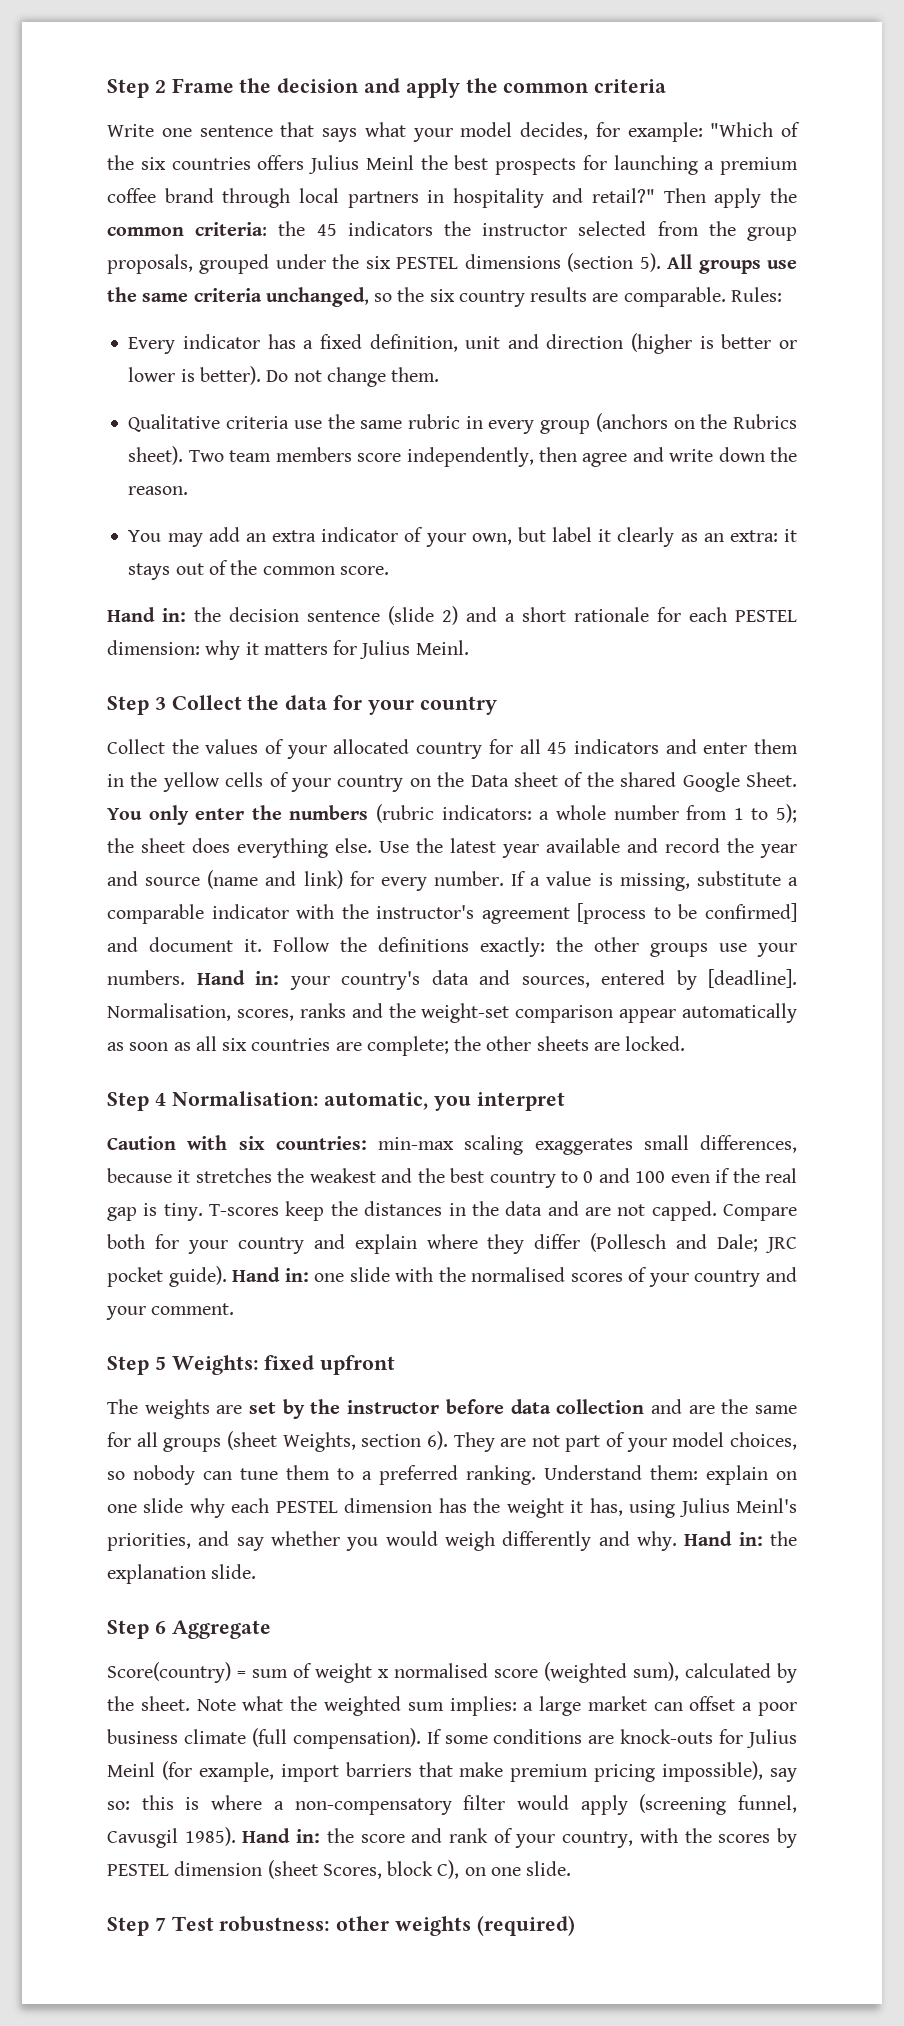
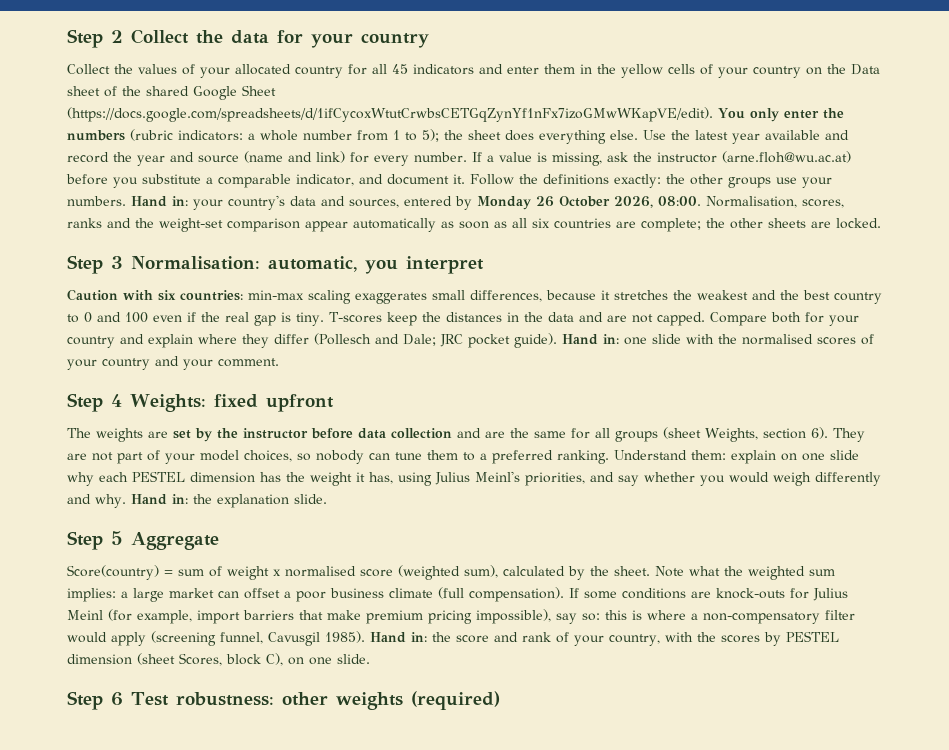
- Step 2 Frame the decision and apply the common criteria
- Write one sentence that says what your model decides, for example: "Which of the six countries offers Julius Meinl the best prospects for launching a premium coffee brand through local partners in hospitality and retail?" Then apply the common criteria: the 45 indicators the instructor selected from the group proposals, grouped under the six PESTEL dimensions (section 5). All groups use the same criteria unchanged, so the six country results are comparable. Rules:
- Every indicator has a fixed definition, unit and direction (higher is better or lower is better). Do not change them.
- Qualitative criteria use the same rubric in every group (anchors on the Rubrics sheet). Two team members score independently, then agree and write down the reason.
- You may add an extra indicator of your own, but label it clearly as an extra: it stays out of the common score.
- Hand in: the decision sentence (slide 2) and a short rationale for each PESTEL dimension: why it matters for Julius Meinl.
- Step 3 Collect the data for your country
+ Step 2 Collect the data for your country
- Collect the values of your allocated country for all 45 indicators and enter them in the yellow cells of your country on the Data sheet of the shared Google Sheet. You only enter the numbers (rubric indicators: a whole number from 1 to 5); the sheet does everything else.
+ Collect the values of your allocated country for all 45 indicators and enter them in the yellow cells of your country on the Data sheet of the shared Google Sheet (https://docs.google.com/spreadsheets/d/1ifCycoxWtutCrwbsCETGqZynYf1nFx7izoGMwWKapVE/edit). You only enter the numbers (rubric indicators: a whole number from 1 to 5); the sheet does everything else.
- If a value is missing, substitute a comparable indicator with the instructor's agreement [process to be confirmed] and document it.
+ If a value is missing, ask the instructor (arne.floh@wu.ac.at) before you substitute a comparable indicator, and document it.
- Hand in: your country's data and sources, entered by [deadline].
+ Hand in: your country's data and sources, entered by Monday 26 October 2026, 08:00.
- Step 4 Normalisation: automatic, you interpret
+ Step 3 Normalisation: automatic, you interpret
- Step 5 Weights: fixed upfront
+ Step 4 Weights: fixed upfront
- Step 6 Aggregate
+ Step 5 Aggregate
- Step 7 Test robustness: other weights (required)
+ Step 6 Test robustness: other weights (required)

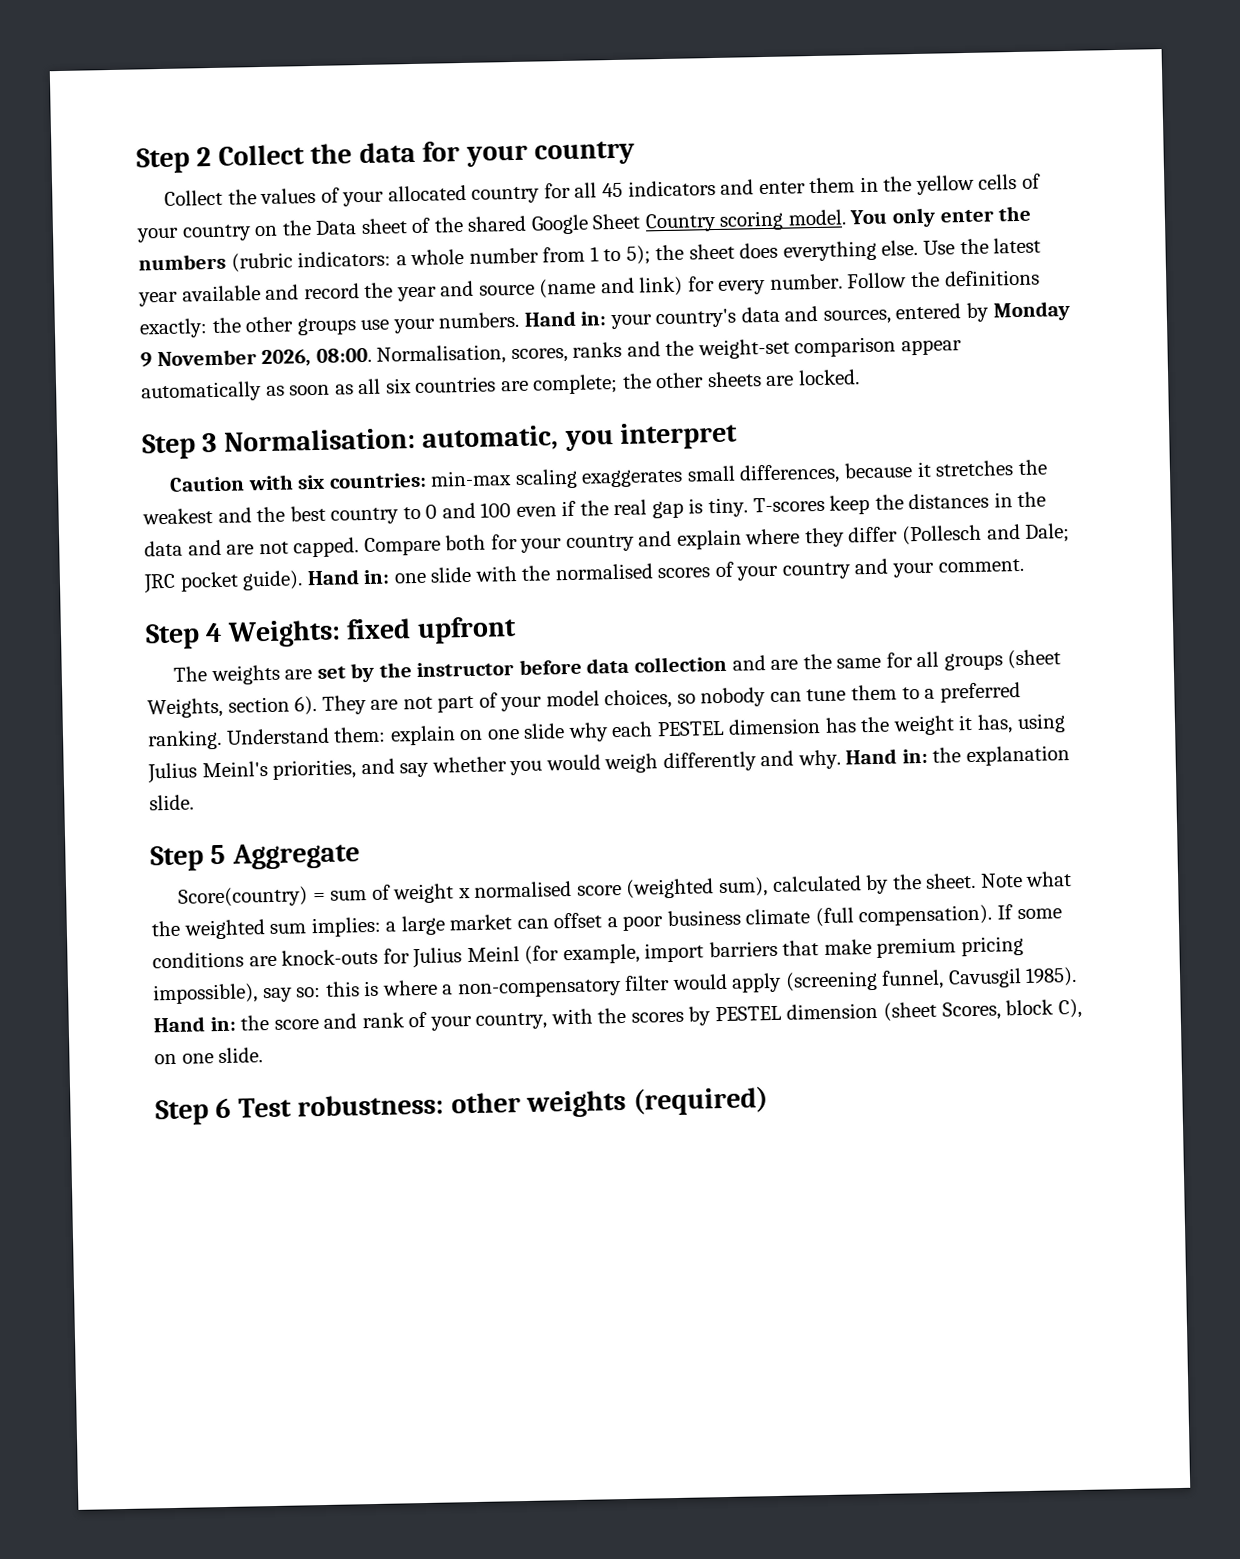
- Collect the values of your allocated country for all 45 indicators and enter them in the yellow cells of your country on the Data sheet of the shared Google Sheet (https://docs.google.com/spreadsheets/d/1ifCycoxWtutCrwbsCETGqZynYf1nFx7izoGMwWKapVE/edit). You only enter the numbers (rubric indicators: a whole number from 1 to 5); the sheet does everything else.
+ Collect the values of your allocated country for all 45 indicators and enter them in the yellow cells of your country on the Data sheet of the shared Google Sheet Country scoring model. You only enter the numbers (rubric indicators: a whole number from 1 to 5); the sheet does everything else.
- If a value is missing, ask the instructor (arne.floh@wu.ac.at) before you substitute a comparable indicator, and document it.
- Hand in: your country's data and sources, entered by Monday 26 October 2026, 08:00.
+ Hand in: your country's data and sources, entered by Monday 9 November 2026, 08:00.

